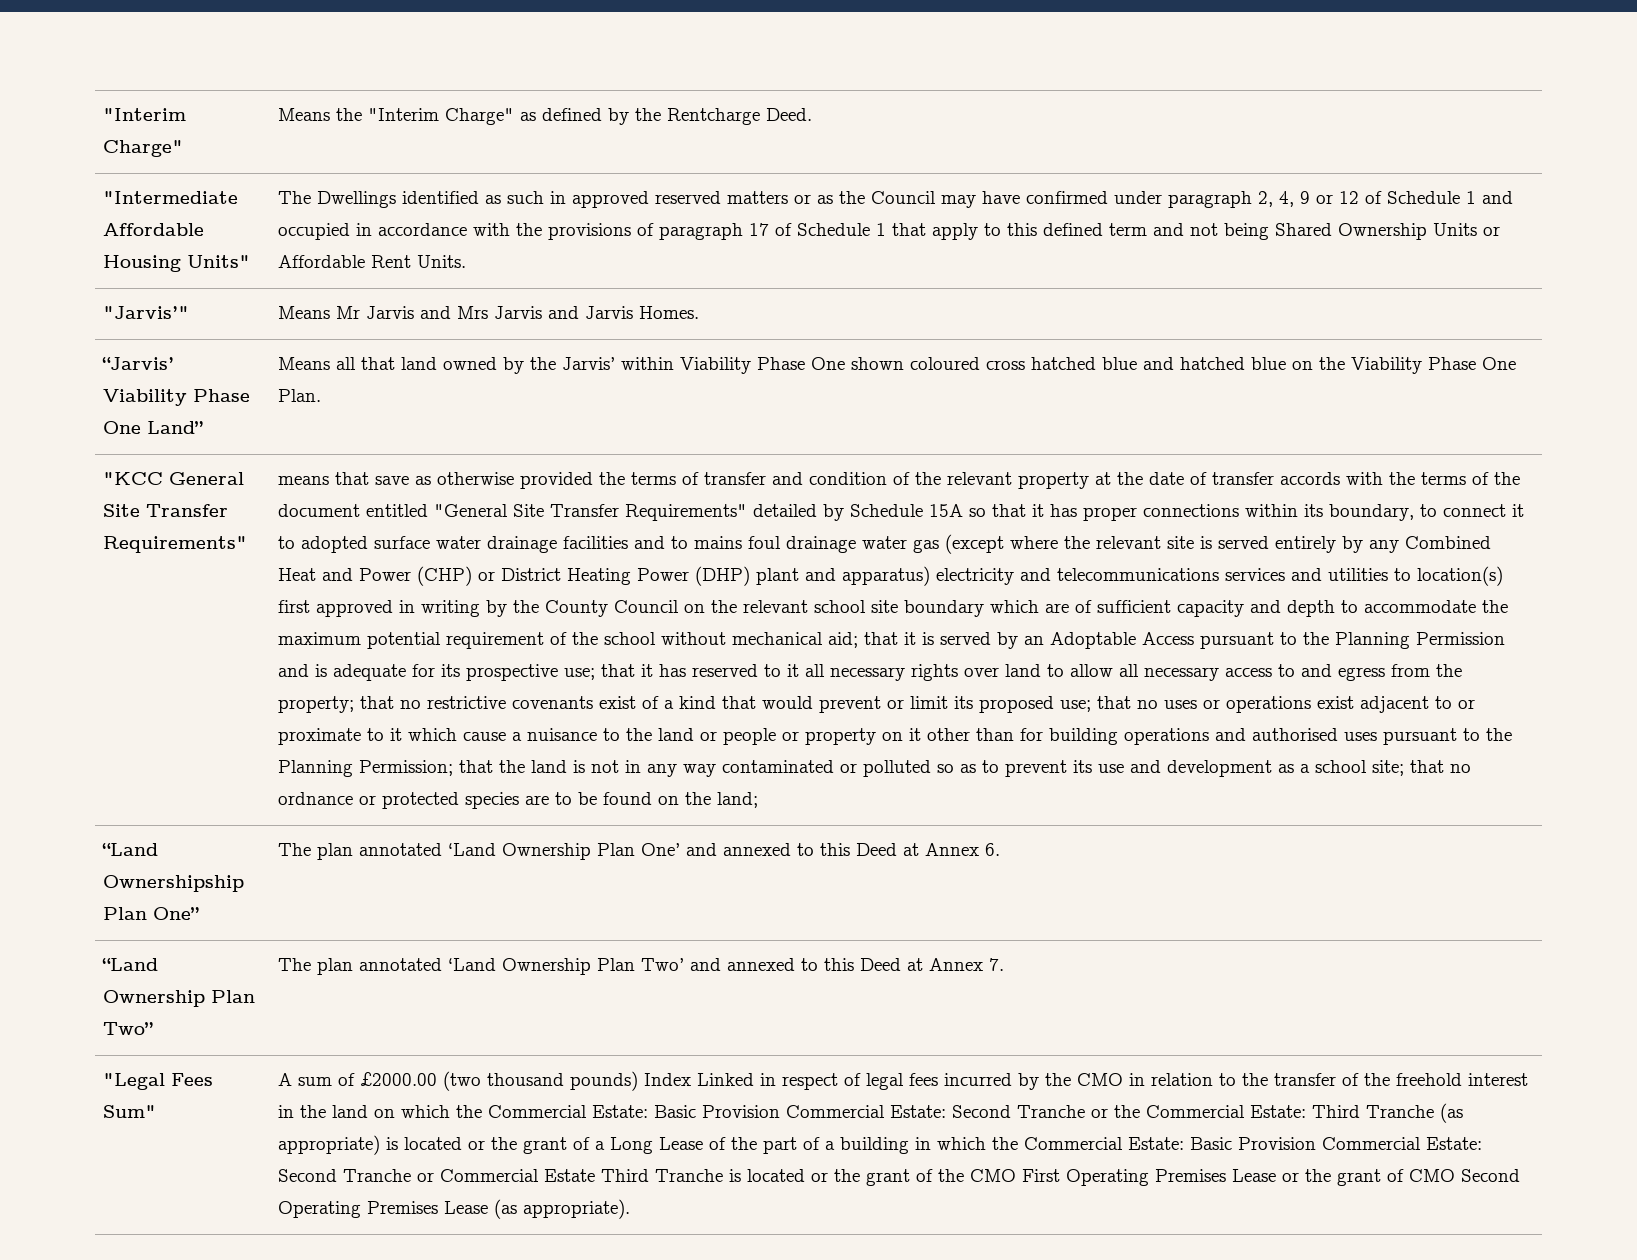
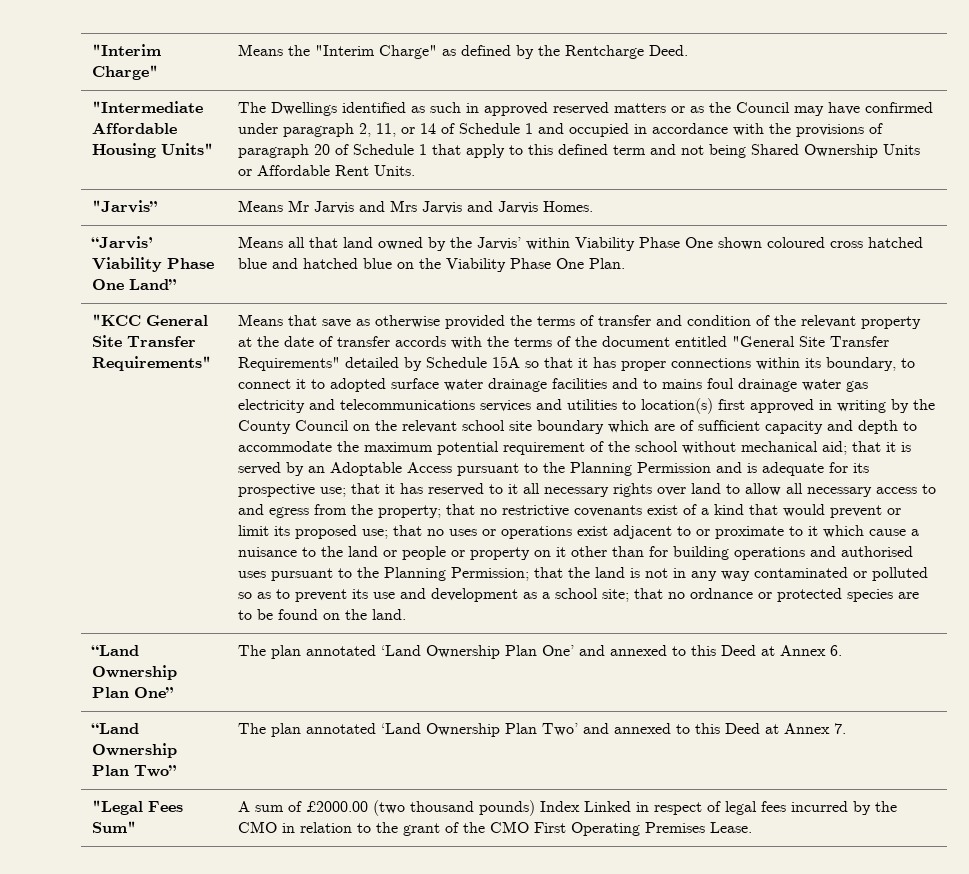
- The Dwellings identified as such in approved reserved matters or as the Council may have confirmed under paragraph 2, 4, 9 or 12 of Schedule 1 and occupied in accordance with the provisions of paragraph 17 of Schedule 1 that apply to this defined term and not being Shared Ownership Units or Affordable Rent Units.
+ The Dwellings identified as such in approved reserved matters or as the Council may have confirmed under paragraph 2, 11, or 14 of Schedule 1 and occupied in accordance with the provisions of paragraph 20 of Schedule 1 that apply to this defined term and not being Shared Ownership Units or Affordable Rent Units.
- "Jarvis’" | Means Mr Jarvis and Mrs Jarvis and Jarvis Homes.
+ "Jarvis” | Means Mr Jarvis and Mrs Jarvis and Jarvis Homes.
- means that save as otherwise provided the terms of transfer and condition of the relevant property at the date of transfer accords with the terms of the document entitled "General Site Transfer Requirements" detailed by Schedule 15A so that it has proper connections within its boundary, to connect it to adopted surface water drainage facilities and to mains foul drainage water gas (except where the relevant site is served entirely by any Combined Heat and Power (CHP) or District Heating Power (DHP) plant and apparatus) electricity and telecommunications services and utilities to location(s) first approved in writing by the County Council on the relevant school site boundary which are of sufficient capacity and depth to accommodate the maximum potential requirement of the school without mechanical aid;
+ Means that save as otherwise provided the terms of transfer and condition of the relevant property at the date of transfer accords with the terms of the document entitled "General Site Transfer Requirements" detailed by Schedule 15A so that it has proper connections within its boundary, to connect it to adopted surface water drainage facilities and to mains foul drainage water gas electricity and telecommunications services and utilities to location(s) first approved in writing by the County Council on the relevant school site boundary which are of sufficient capacity and depth to accommodate the maximum potential requirement of the school without mechanical aid;
- that no ordnance or protected species are to be found on the land;
- “Land Ownershipship Plan One” | The plan annotated ‘Land Ownership Plan One’ and annexed to this Deed at Annex 6.
+ that no ordnance or protected species are to be found on the land.
+ “Land Ownership Plan One” | The plan annotated ‘Land Ownership Plan One’ and annexed to this Deed at Annex 6.
- A sum of £2000.00 (two thousand pounds) Index Linked in respect of legal fees incurred by the CMO in relation to the transfer of the freehold interest in the land on which the Commercial Estate: Basic Provision Commercial Estate: Second Tranche or the Commercial Estate: Third Tranche (as appropriate) is located or the grant of a Long Lease of the part of a building in which the Commercial Estate: Basic Provision Commercial Estate: Second Tranche or Commercial Estate Third Tranche is located or the grant of the CMO First Operating Premises Lease or the grant of CMO Second Operating Premises Lease (as appropriate).
+ A sum of £2000.00 (two thousand pounds) Index Linked in respect of legal fees incurred by the CMO in relation to the grant of the CMO First Operating Premises Lease.

